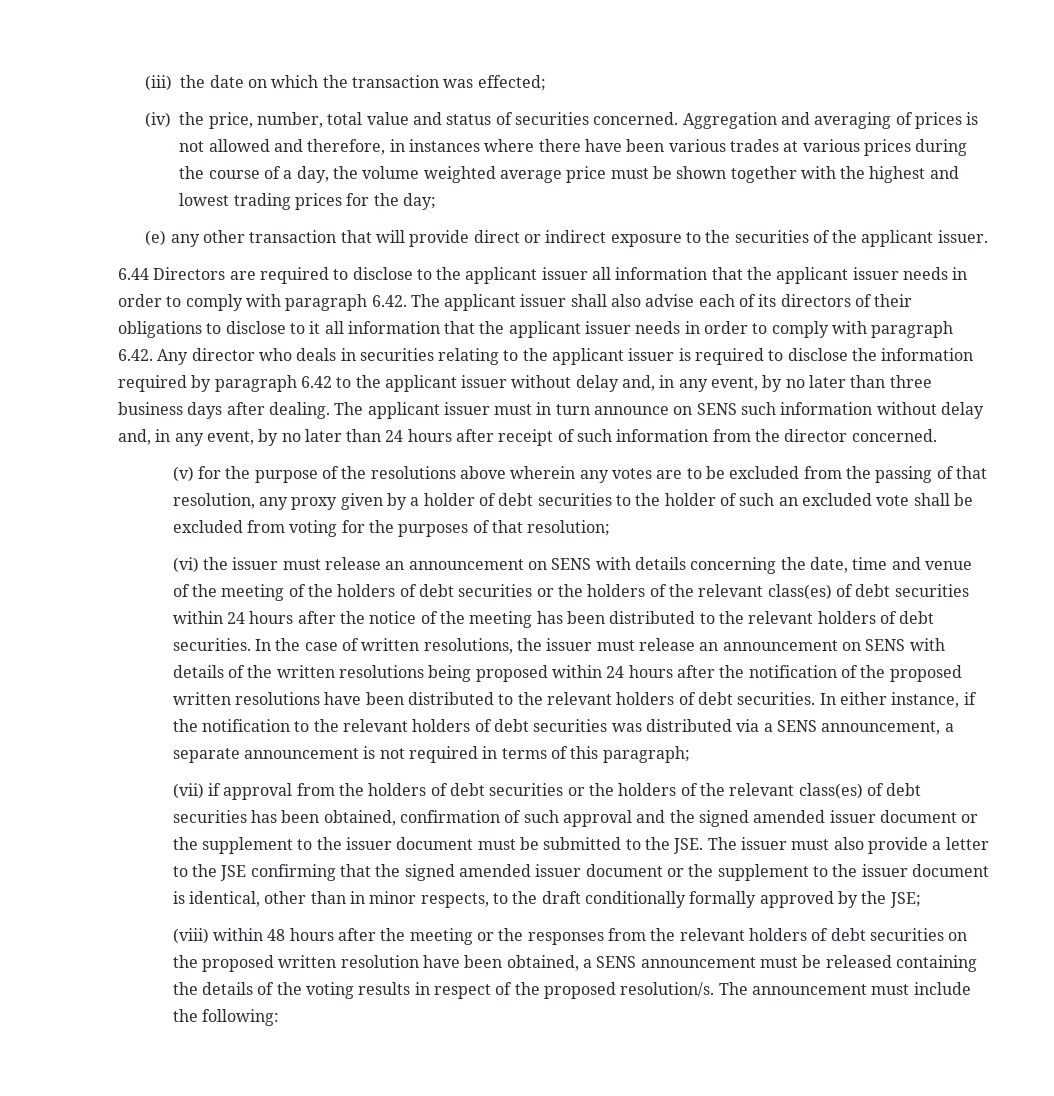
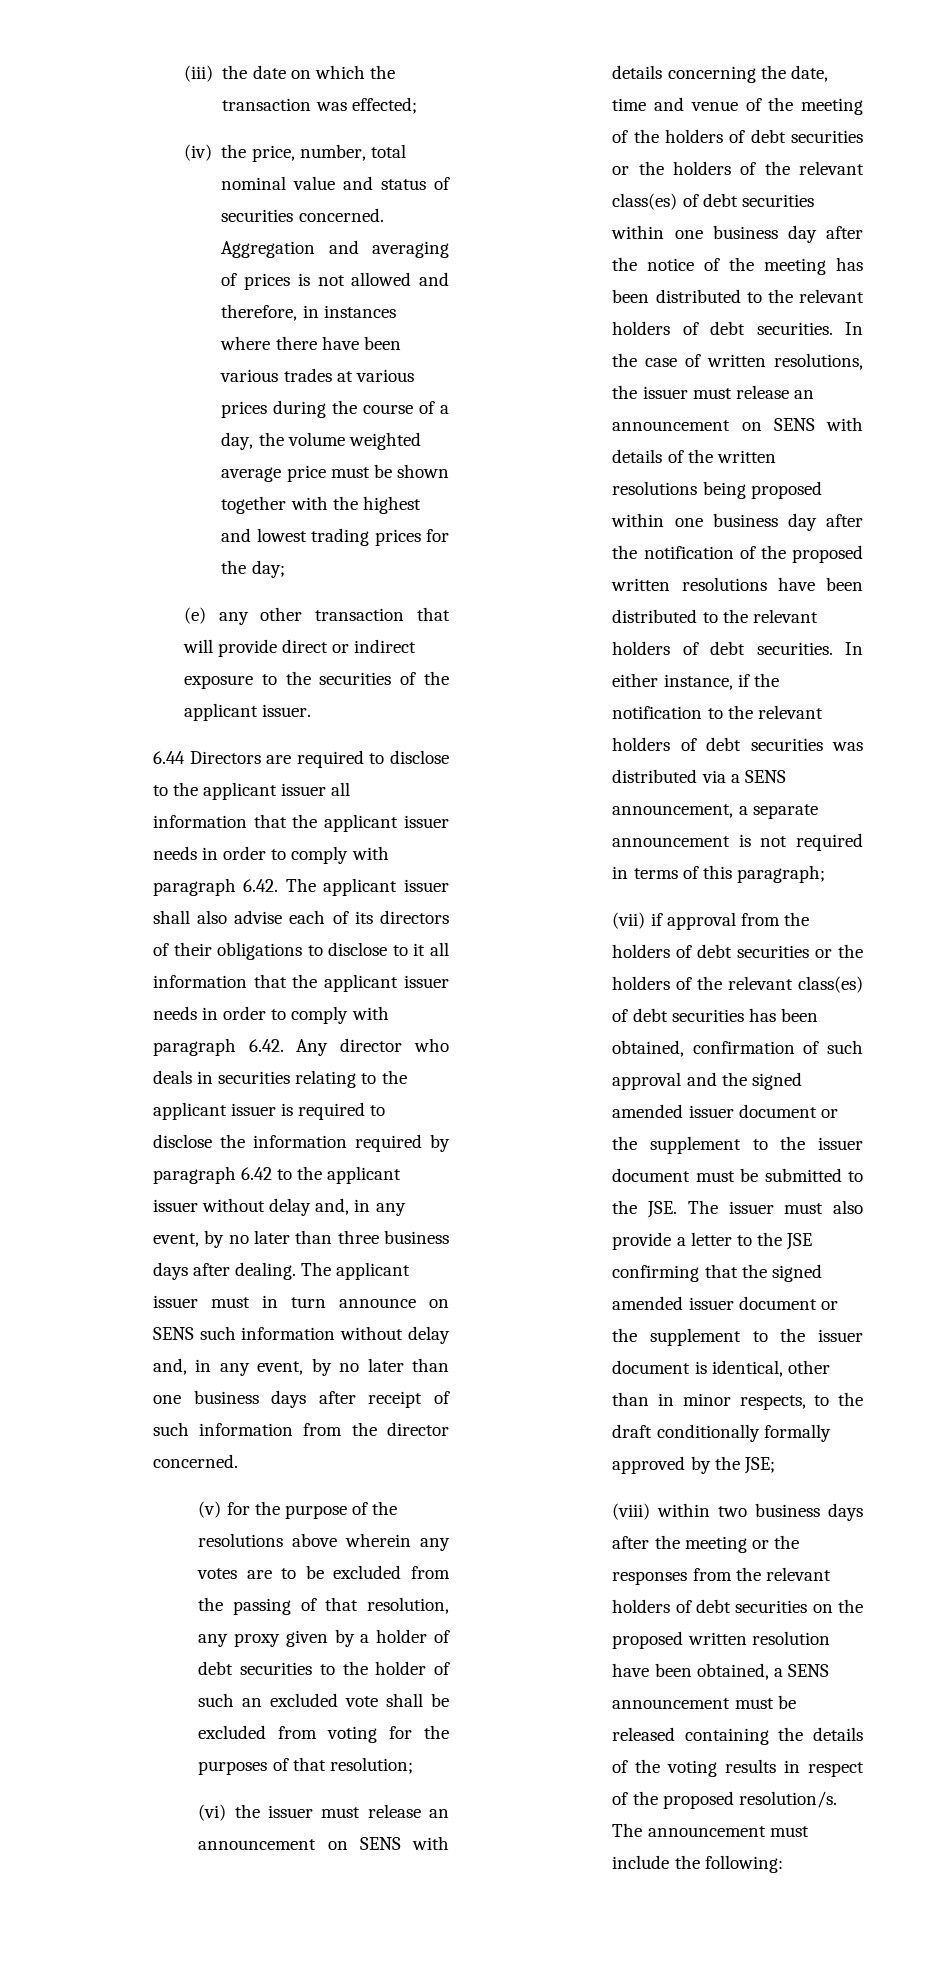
- (iv) the price, number, total value and status of securities concerned.
+ (iv) the price, number, total nominal value and status of securities concerned.
- The applicant issuer must in turn announce on SENS such information without delay and, in any event, by no later than 24 hours after receipt of such information from the director concerned.
+ The applicant issuer must in turn announce on SENS such information without delay and, in any event, by no later than one business days after receipt of such information from the director concerned.
- (vi) the issuer must release an announcement on SENS with details concerning the date, time and venue of the meeting of the holders of debt securities or the holders of the relevant class(es) of debt securities within 24 hours after the notice of the meeting has been distributed to the relevant holders of debt securities.
+ (vi) the issuer must release an announcement on SENS with details concerning the date, time and venue of the meeting of the holders of debt securities or the holders of the relevant class(es) of debt securities within one business day after the notice of the meeting has been distributed to the relevant holders of debt securities.
- In the case of written resolutions, the issuer must release an announcement on SENS with details of the written resolutions being proposed within 24 hours after the notification of the proposed written resolutions have been distributed to the relevant holders of debt securities.
+ In the case of written resolutions, the issuer must release an announcement on SENS with details of the written resolutions being proposed within one business day after the notification of the proposed written resolutions have been distributed to the relevant holders of debt securities.
- (viii) within 48 hours after the meeting or the responses from the relevant holders of debt securities on the proposed written resolution have been obtained, a SENS announcement must be released containing the details of the voting results in respect of the proposed resolution/s.
+ (viii) within two business days after the meeting or the responses from the relevant holders of debt securities on the proposed written resolution have been obtained, a SENS announcement must be released containing the details of the voting results in respect of the proposed resolution/s.

